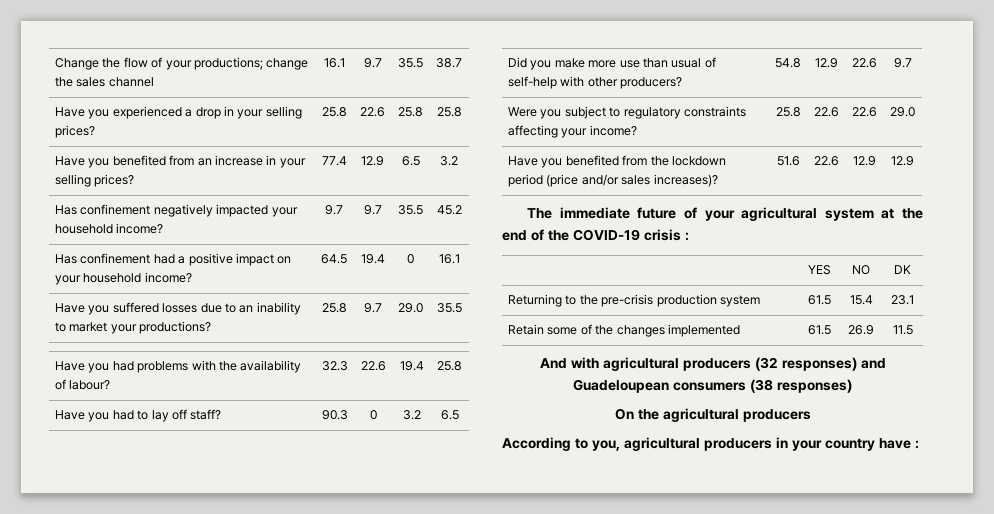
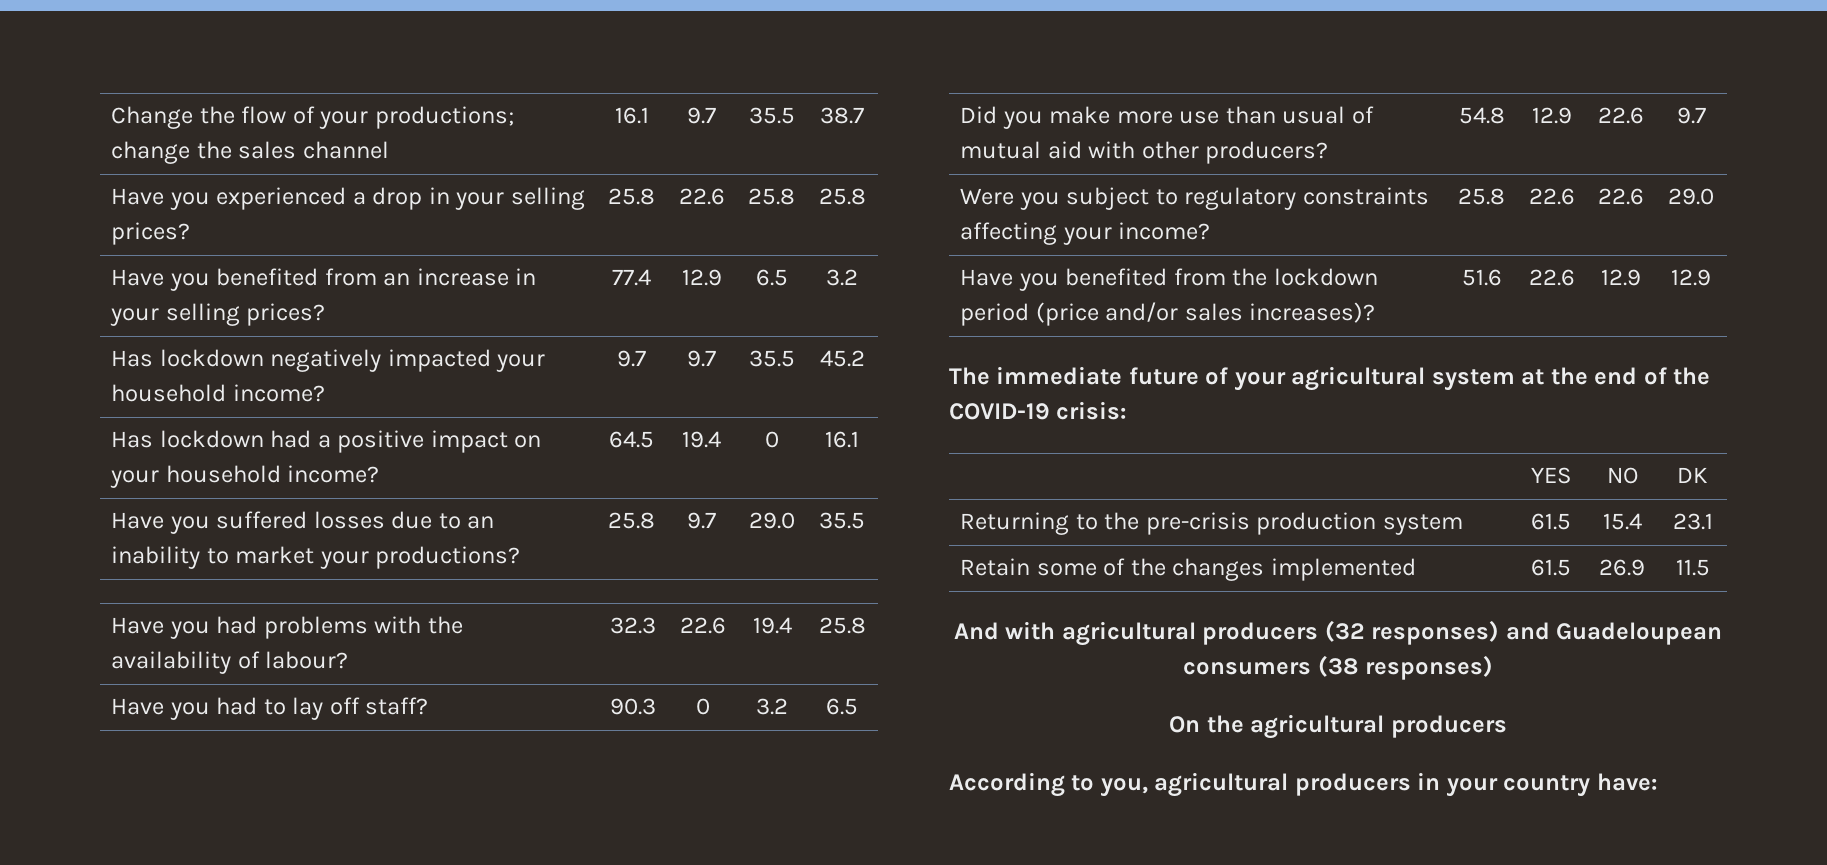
- Has confinement negatively impacted your household income? | 9.7 | 9.7 | 35.5 | 45.2
+ Has lockdown negatively impacted your household income? | 9.7 | 9.7 | 35.5 | 45.2
- Has confinement had a positive impact on your household income? | 64.5 | 19.4 | 0 | 16.1
+ Has lockdown had a positive impact on your household income? | 64.5 | 19.4 | 0 | 16.1
- Did you make more use than usual of self-help with other producers? | 54.8 | 12.9 | 22.6 | 9.7
+ Did you make more use than usual of mutual aid with other producers? | 54.8 | 12.9 | 22.6 | 9.7
- The immediate future of your agricultural system at the end of the COVID-19 crisis :
+ The immediate future of your agricultural system at the end of the COVID-19 crisis:
- According to you, agricultural producers in your country have :
+ According to you, agricultural producers in your country have:

